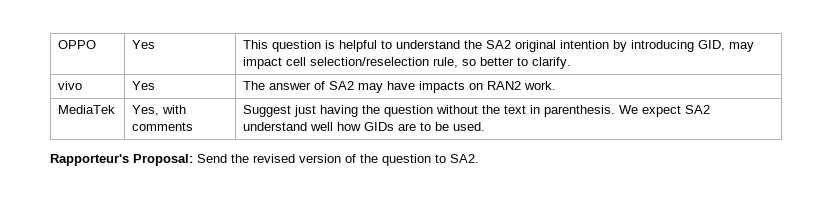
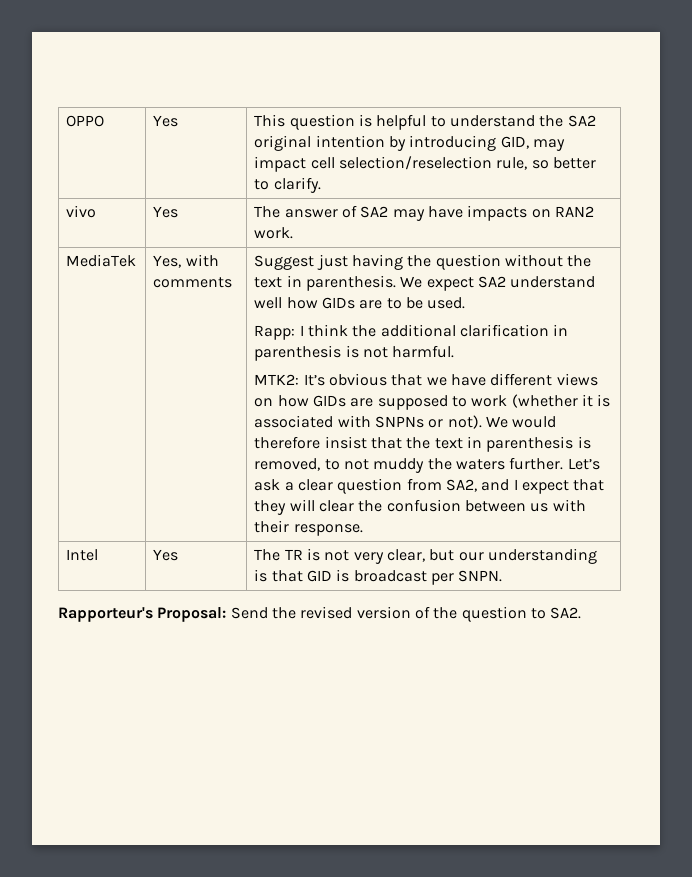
+ Rapp: I think the additional clarification in parenthesis is not harmful.
+ MTK2: It’s obvious that we have different views on how GIDs are supposed to work (whether it is associated with SNPNs or not). We would therefore insist that the text in parenthesis is removed, to not muddy the waters further. Let’s ask a clear question from SA2, and I expect that they will clear the confusion between us with their response.
+ Intel | Yes | The TR is not very clear, but our understanding is that GID is broadcast per SNPN.

